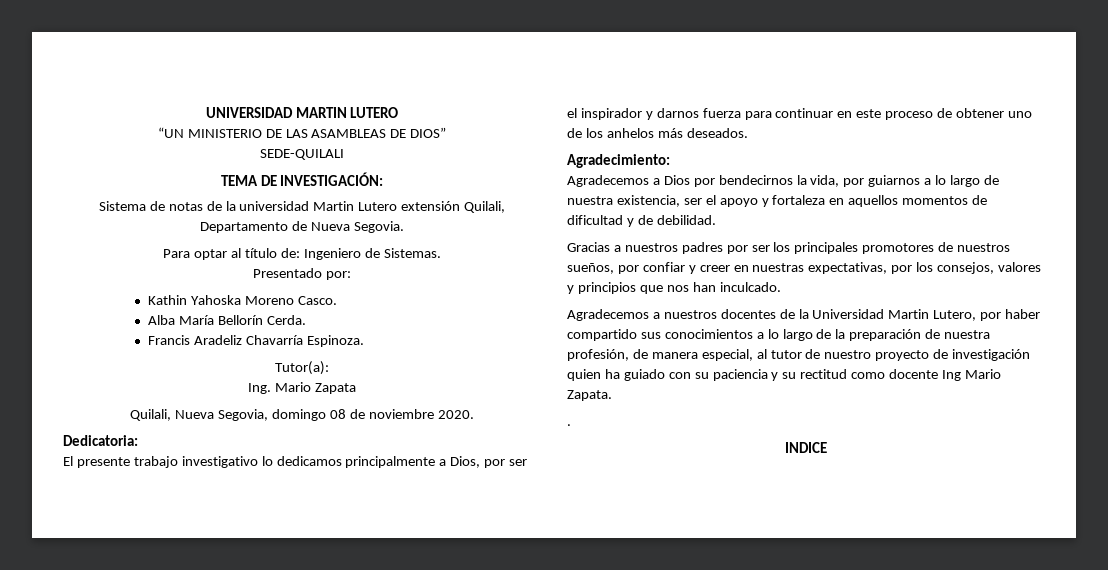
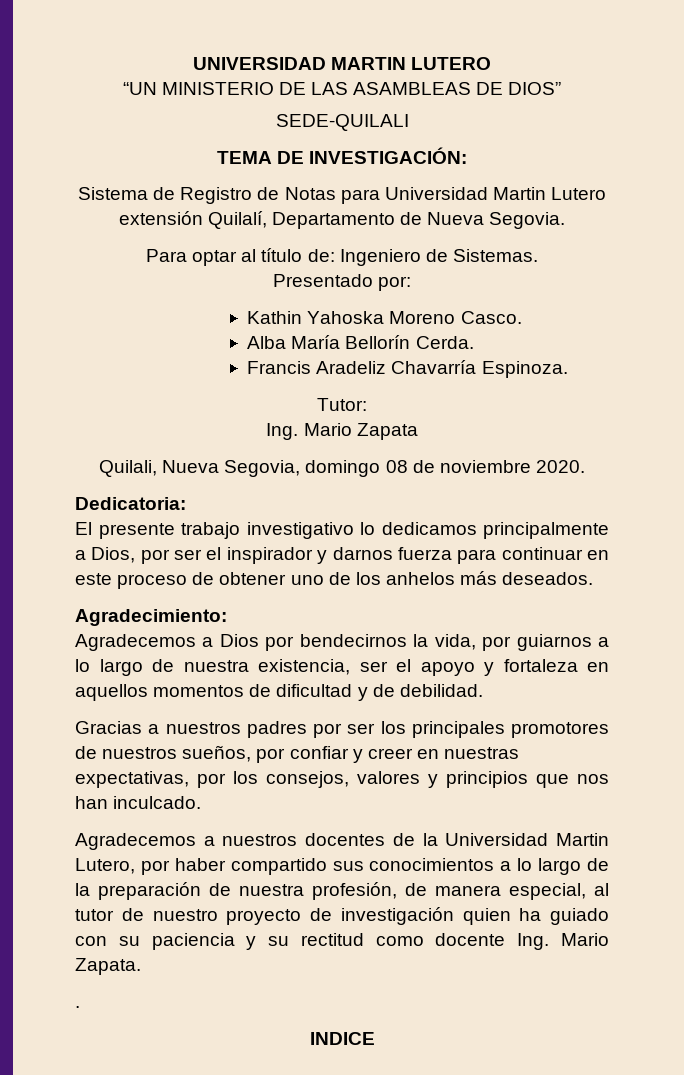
- Sistema de notas de la universidad Martin Lutero extensión Quilali, Departamento de Nueva Segovia.
+ Sistema de Registro de Notas para Universidad Martin Lutero extensión Quilalí, Departamento de Nueva Segovia.
- Tutor(a):
+ Tutor:
- Agradecemos a nuestros docentes de la Universidad Martin Lutero, por haber compartido sus conocimientos a lo largo de la preparación de nuestra profesión, de manera especial, al tutor de nuestro proyecto de investigación quien ha guiado con su paciencia y su rectitud como docente Ing Mario Zapata.
+ Agradecemos a nuestros docentes de la Universidad Martin Lutero, por haber compartido sus conocimientos a lo largo de la preparación de nuestra profesión, de manera especial, al tutor de nuestro proyecto de investigación quien ha guiado con su paciencia y su rectitud como docente Ing. Mario Zapata.

